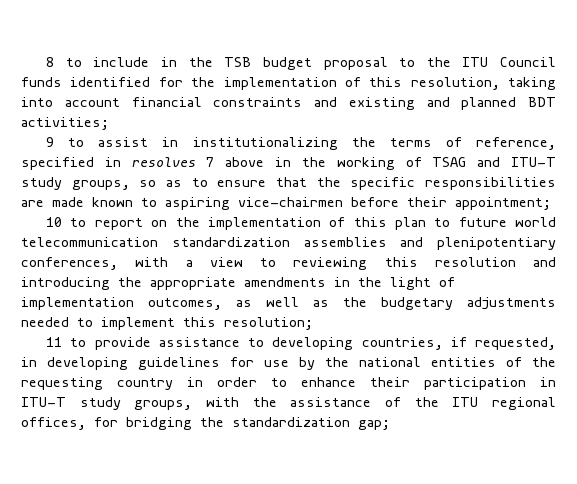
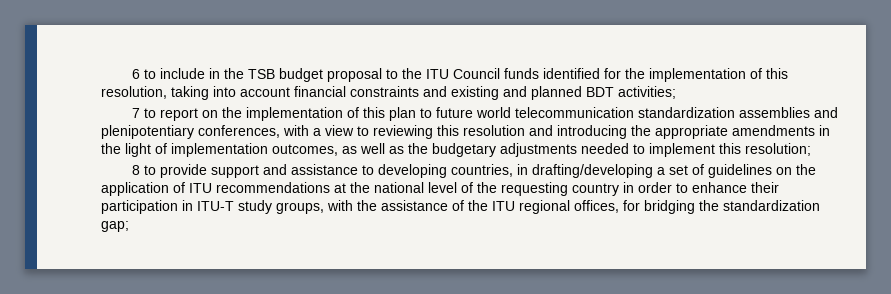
- 8 to include in the TSB budget proposal to the ITU Council funds identified for the implementation of this resolution, taking into account financial constraints and existing and planned BDT activities;
+ 6 to include in the TSB budget proposal to the ITU Council funds identified for the implementation of this resolution, taking into account financial constraints and existing and planned BDT activities;
- 9 to assist in institutionalizing the terms of reference, specified in resolves 7 above in the working of TSAG and ITU-T study groups, so as to ensure that the specific responsibilities are made known to aspiring vice-chairmen before their appointment;
- 10 to report on the implementation of this plan to future world telecommunication standardization assemblies and plenipotentiary conferences, with a view to reviewing this resolution and introducing the appropriate amendments in the light of implementation outcomes, as well as the budgetary adjustments needed to implement this resolution;
+ 7 to report on the implementation of this plan to future world telecommunication standardization assemblies and plenipotentiary conferences, with a view to reviewing this resolution and introducing the appropriate amendments in the light of implementation outcomes, as well as the budgetary adjustments needed to implement this resolution;
- 11 to provide assistance to developing countries, if requested, in developing guidelines for use by the national entities of the requesting country in order to enhance their participation in ITU-T study groups, with the assistance of the ITU regional offices, for bridging the standardization gap;
+ 8 to provide support and assistance to developing countries, in drafting/developing a set of guidelines on the application of ITU recommendations at the national level of the requesting country in order to enhance their participation in ITU-T study groups, with the assistance of the ITU regional offices, for bridging the standardization gap;

